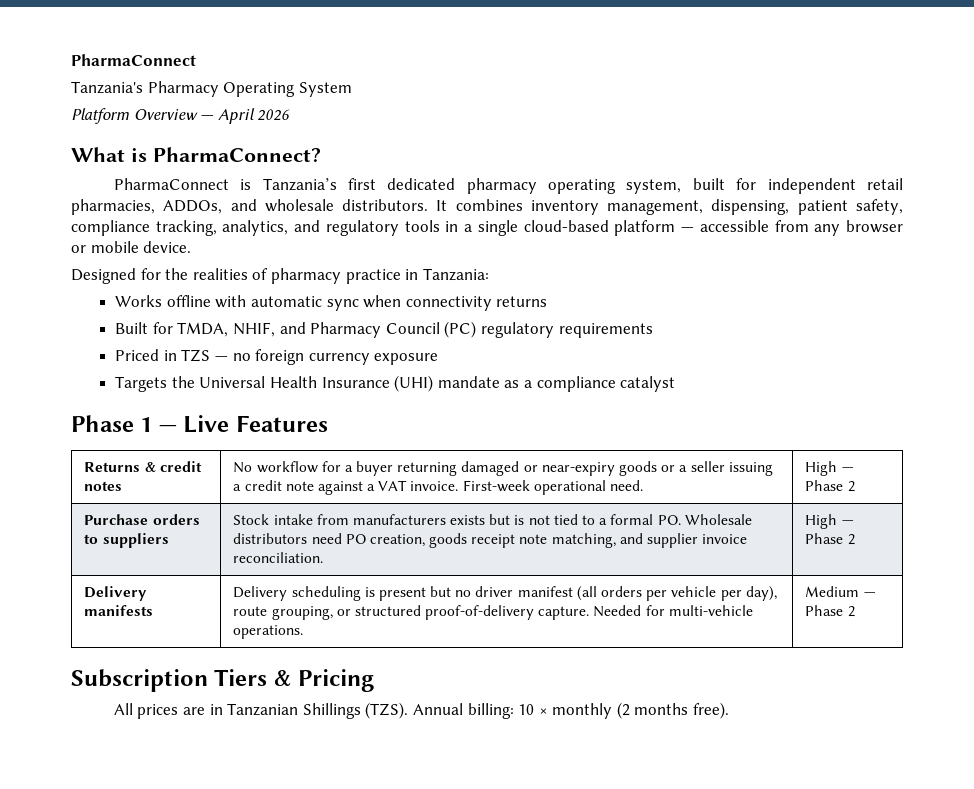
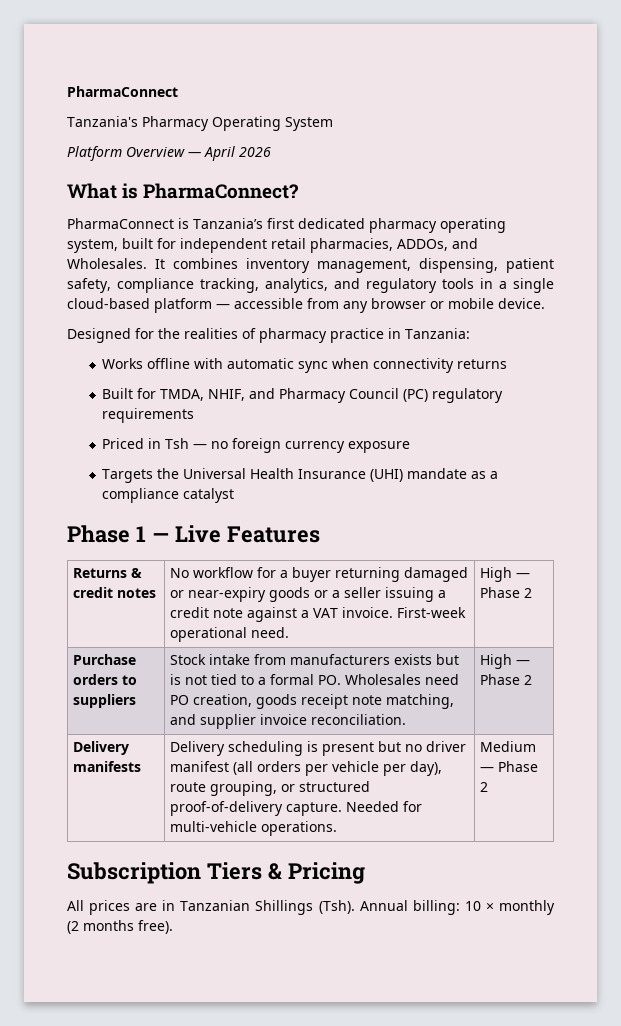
- PharmaConnect is Tanzania’s first dedicated pharmacy operating system, built for independent retail pharmacies, ADDOs, and wholesale distributors.
+ PharmaConnect is Tanzania’s first dedicated pharmacy operating system, built for independent retail pharmacies, ADDOs, and Wholesales.
- Priced in TZS — no foreign currency exposure
+ Priced in Tsh — no foreign currency exposure
- Purchase orders to suppliers | Stock intake from manufacturers exists but is not tied to a formal PO. Wholesale distributors need PO creation, goods receipt note matching, and supplier invoice reconciliation. | High — Phase 2
+ Purchase orders to suppliers | Stock intake from manufacturers exists but is not tied to a formal PO. Wholesales need PO creation, goods receipt note matching, and supplier invoice reconciliation. | High — Phase 2
- All prices are in Tanzanian Shillings (TZS).
+ All prices are in Tanzanian Shillings (Tsh).

